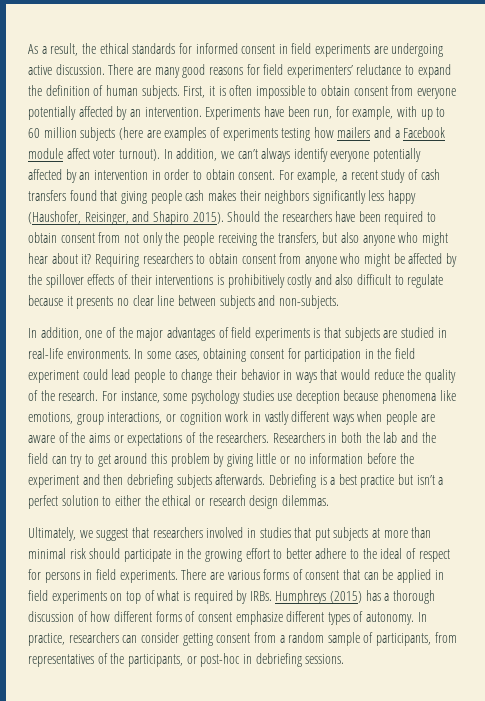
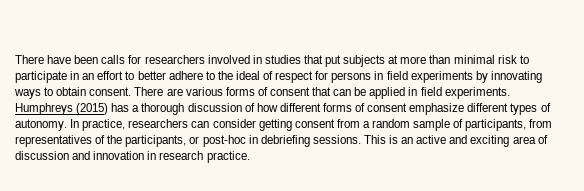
- As a result, the ethical standards for informed consent in field experiments are undergoing active discussion. There are many good reasons for field experimenters’ reluctance to expand the definition of human subjects. First, it is often impossible to obtain consent from everyone potentially affected by an intervention. Experiments have been run, for example, with up to 60 million subjects (here are examples of experiments testing how mailers and a Facebook module affect voter turnout). In addition, we can’t always identify everyone potentially affected by an intervention in order to obtain consent. For example, a recent study of cash transfers found that giving people cash makes their neighbors significantly less happy (Haushofer, Reisinger, and Shapiro 2015). Should the researchers have been required to obtain consent from not only the people receiving the transfers, but also anyone who might hear about it? Requiring researchers to obtain consent from anyone who might be affected by the spillover effects of their interventions is prohibitively costly and also difficult to regulate because it presents no clear line between subjects and non-subjects.
- In addition, one of the major advantages of field experiments is that subjects are studied in real-life environments. In some cases, obtaining consent for participation in the field experiment could lead people to change their behavior in ways that would reduce the quality of the research. For instance, some psychology studies use deception because phenomena like emotions, group interactions, or cognition work in vastly different ways when people are aware of the aims or expectations of the researchers. Researchers in both the lab and the field can try to get around this problem by giving little or no information before the experiment and then debriefing subjects afterwards. Debriefing is a best practice but isn’t a perfect solution to either the ethical or research design dilemmas.
- Ultimately, we suggest that researchers involved in studies that put subjects at more than minimal risk should participate in the growing effort to better adhere to the ideal of respect for persons in field experiments.
+ There have been calls for researchers involved in studies that put subjects at more than minimal risk to participate in an effort to better adhere to the ideal of respect for persons in field experiments by innovating ways to obtain consent.
- There are various forms of consent that can be applied in field experiments on top of what is required by IRBs.
+ There are various forms of consent that can be applied in field experiments.
+ This is an active and exciting area of discussion and innovation in research practice.

